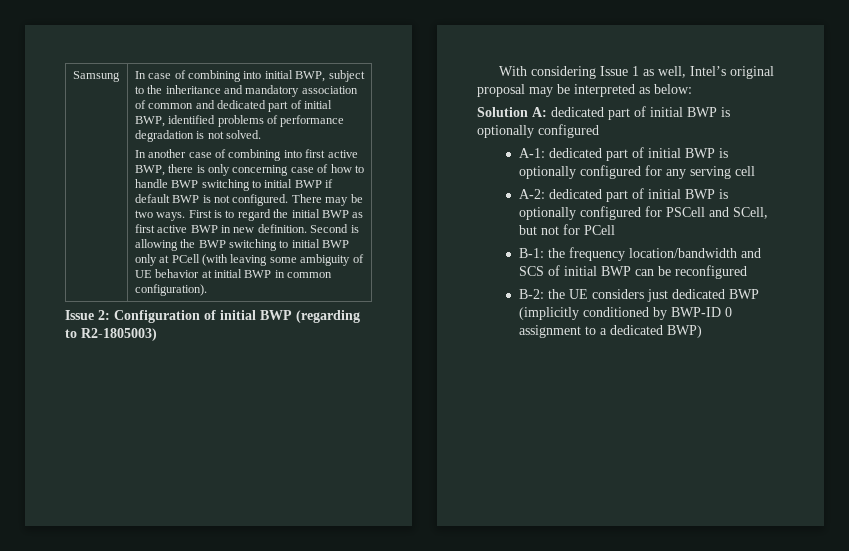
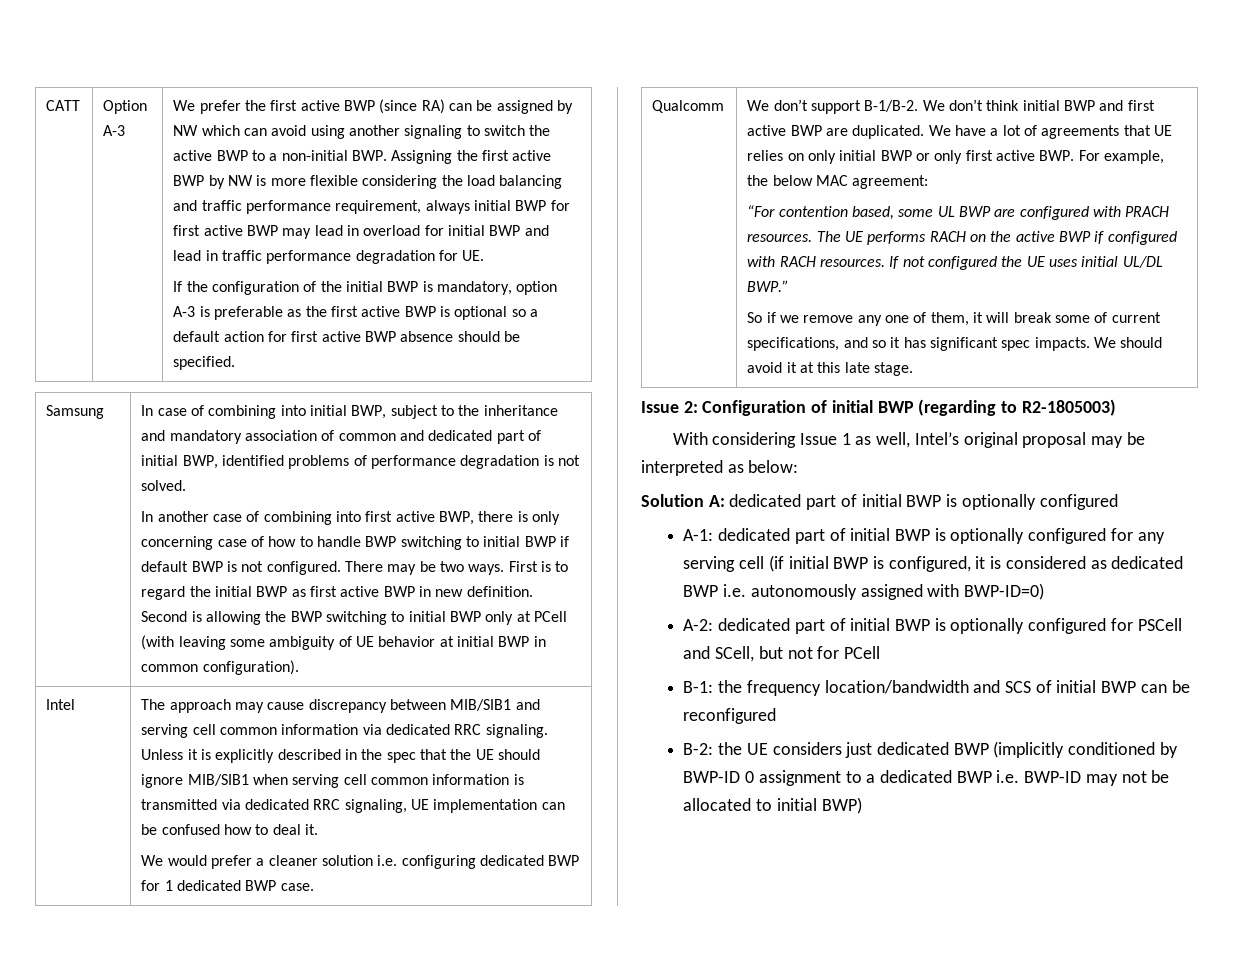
+ CATT | Option A-3 | We prefer the first active BWP (since RA) can be assigned by NW which can avoid using another signaling to switch the active BWP to a non-initial BWP. Assigning the first active BWP by NW is more flexible considering the load balancing and traffic performance requirement, always initial BWP for first active BWP may lead in overload for initial BWP and lead in traffic performance degradation for UE.
+ If the configuration of the initial BWP is mandatory, option A-3 is preferable as the first active BWP is optional so a default action for first active BWP absence should be specified.
+ Intel | The approach may cause discrepancy between MIB/SIB1 and serving cell common information via dedicated RRC signaling. Unless it is explicitly described in the spec that the UE should ignore MIB/SIB1 when serving cell common information is transmitted via dedicated RRC signaling, UE implementation can be confused how to deal it.
+ We would prefer a cleaner solution i.e. configuring dedicated BWP for 1 dedicated BWP case.
+ Qualcomm | We don’t support B-1/B-2. We don’t think initial BWP and first active BWP are duplicated. We have a lot of agreements that UE relies on only initial BWP or only first active BWP. For example, the below MAC agreement:
+ “For contention based, some UL BWP are configured with PRACH resources. The UE performs RACH on the active BWP if configured with RACH resources. If not configured the UE uses initial UL/DL BWP.”
+ So if we remove any one of them, it will break some of current specifications, and so it has significant spec impacts. We should avoid it at this late stage.
- A-1: dedicated part of initial BWP is optionally configured for any serving cell
+ A-1: dedicated part of initial BWP is optionally configured for any serving cell (if initial BWP is configured, it is considered as dedicated BWP i.e. autonomously assigned with BWP-ID=0)
- B-2: the UE considers just dedicated BWP (implicitly conditioned by BWP-ID 0 assignment to a dedicated BWP)
+ B-2: the UE considers just dedicated BWP (implicitly conditioned by BWP-ID 0 assignment to a dedicated BWP i.e. BWP-ID may not be allocated to initial BWP)

